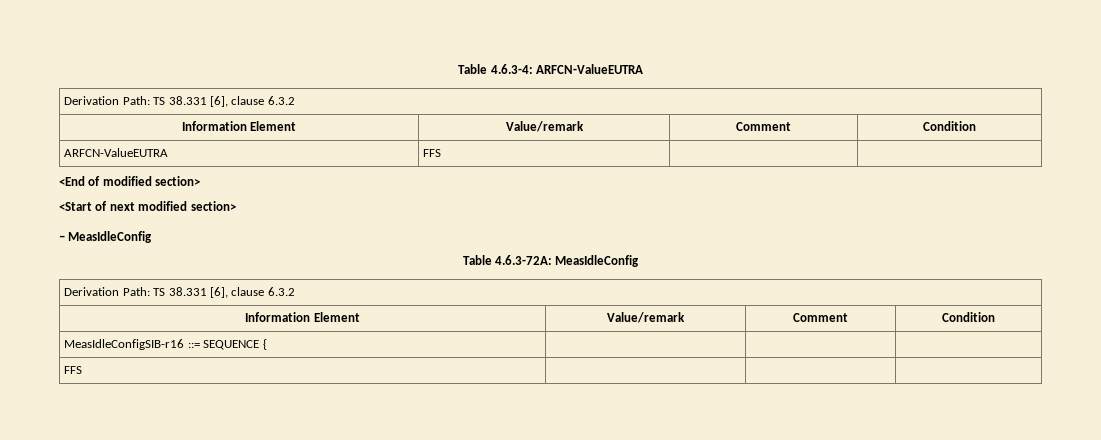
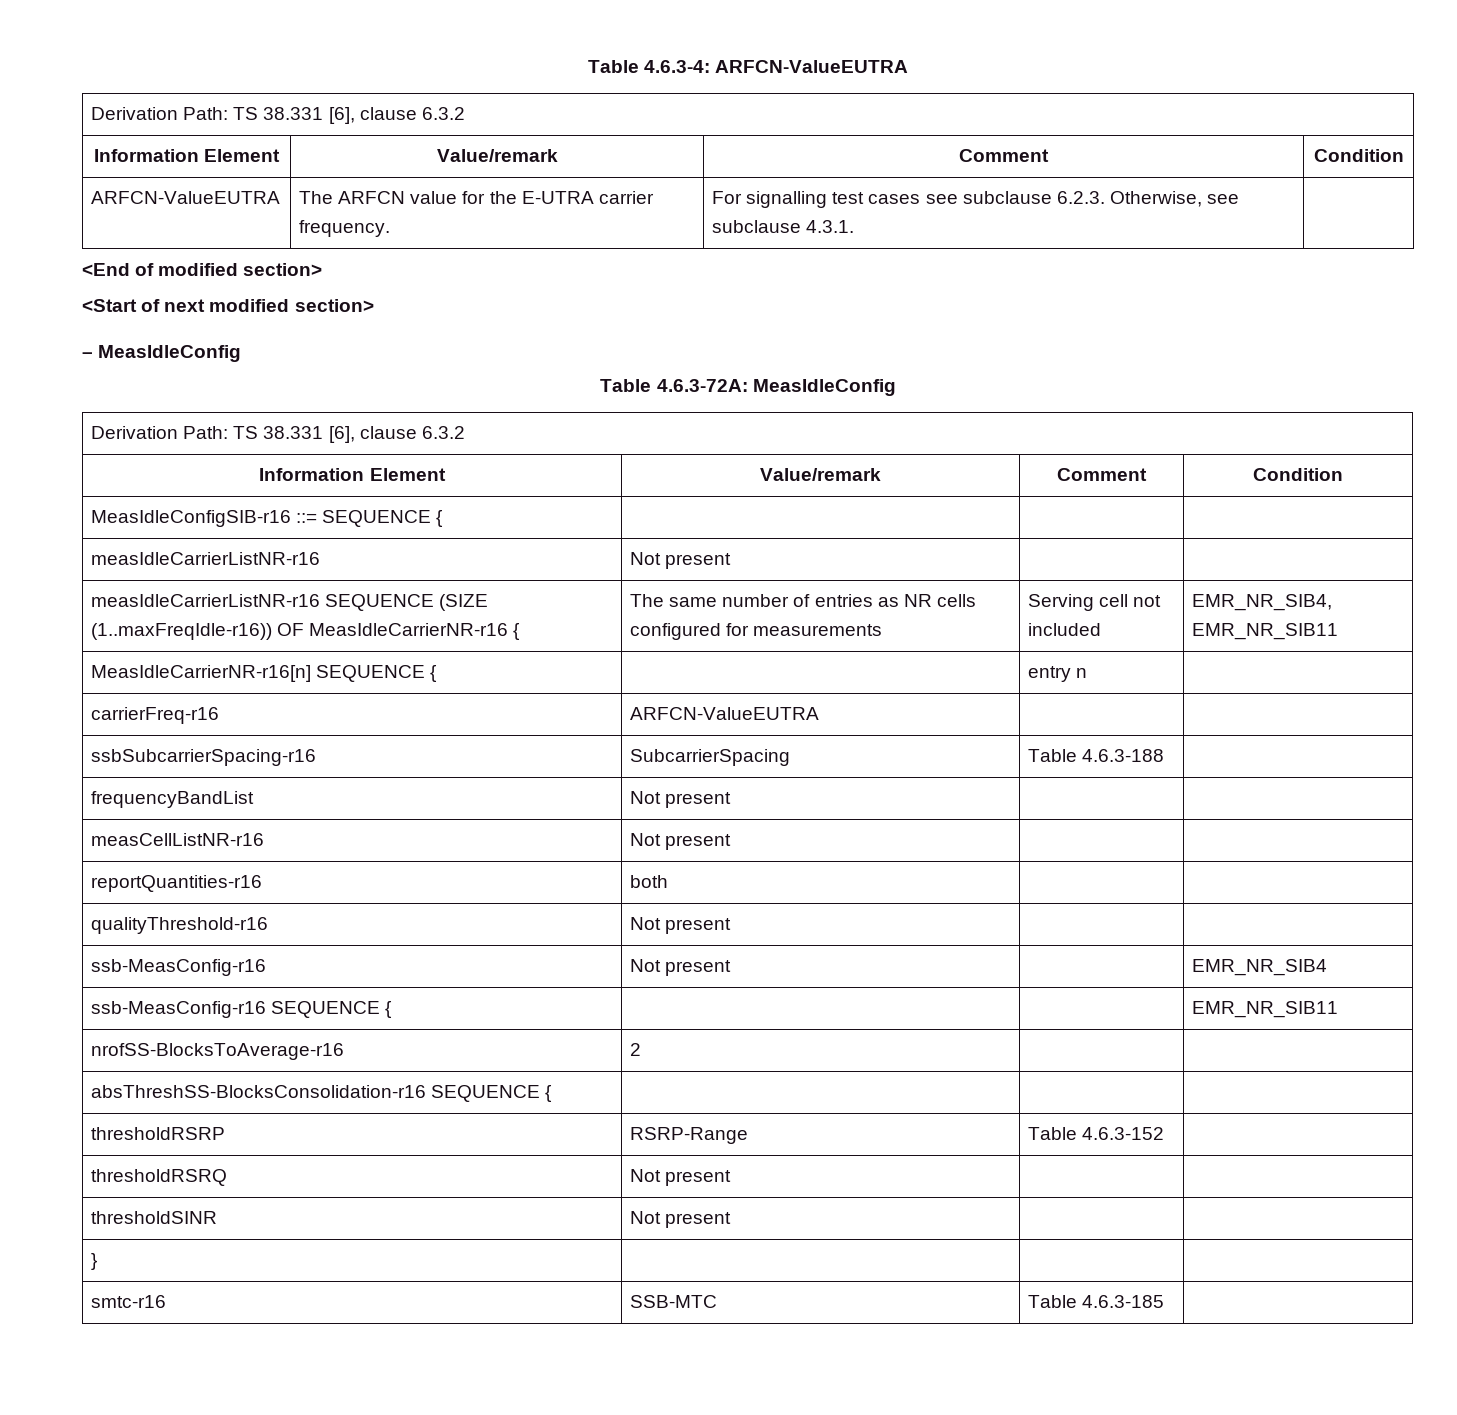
- ARFCN-ValueEUTRA | FFS | |
+ ARFCN-ValueEUTRA | The ARFCN value for the E-UTRA carrier frequency. | For signalling test cases see subclause 6.2.3. Otherwise, see subclause 4.3.1. |
- FFS | | |
+ measIdleCarrierListNR-r16 | Not present | |
+ measIdleCarrierListNR-r16 SEQUENCE (SIZE (1..maxFreqIdle-r16)) OF MeasIdleCarrierNR-r16 { | The same number of entries as NR cells configured for measurements | Serving cell not included | EMR_NR_SIB4, EMR_NR_SIB11
+ MeasIdleCarrierNR-r16[n] SEQUENCE { | | entry n |
+ carrierFreq-r16 | ARFCN-ValueEUTRA | |
+ ssbSubcarrierSpacing-r16 | SubcarrierSpacing | Table 4.6.3-188 |
+ frequencyBandList | Not present | |
+ measCellListNR-r16 | Not present | |
+ reportQuantities-r16 | both | |
+ qualityThreshold-r16 | Not present | |
+ ssb-MeasConfig-r16 | Not present | | EMR_NR_SIB4
+ ssb-MeasConfig-r16 SEQUENCE { | | | EMR_NR_SIB11
+ nrofSS-BlocksToAverage-r16 | 2 | |
+ absThreshSS-BlocksConsolidation-r16 SEQUENCE { | | |
+ thresholdRSRP | RSRP-Range | Table 4.6.3-152 |
+ thresholdRSRQ | Not present | |
+ thresholdSINR | Not present | |
+ } | | |
+ smtc-r16 | SSB-MTC | Table 4.6.3-185 |

